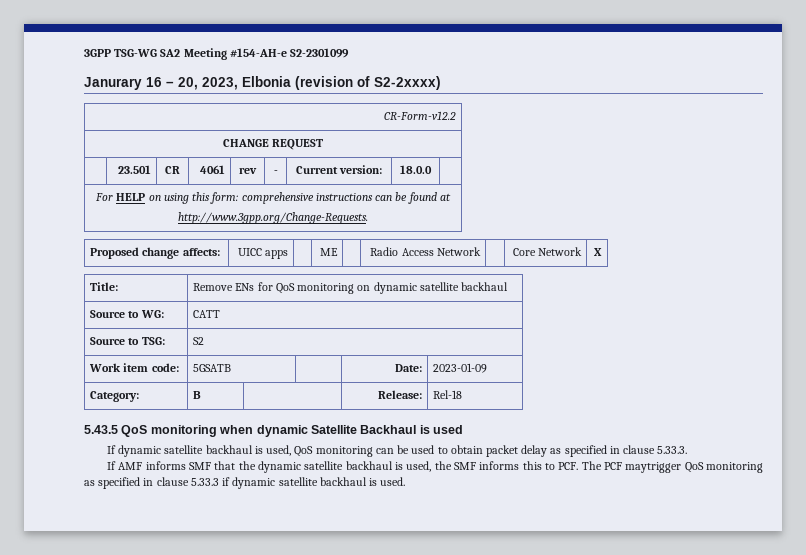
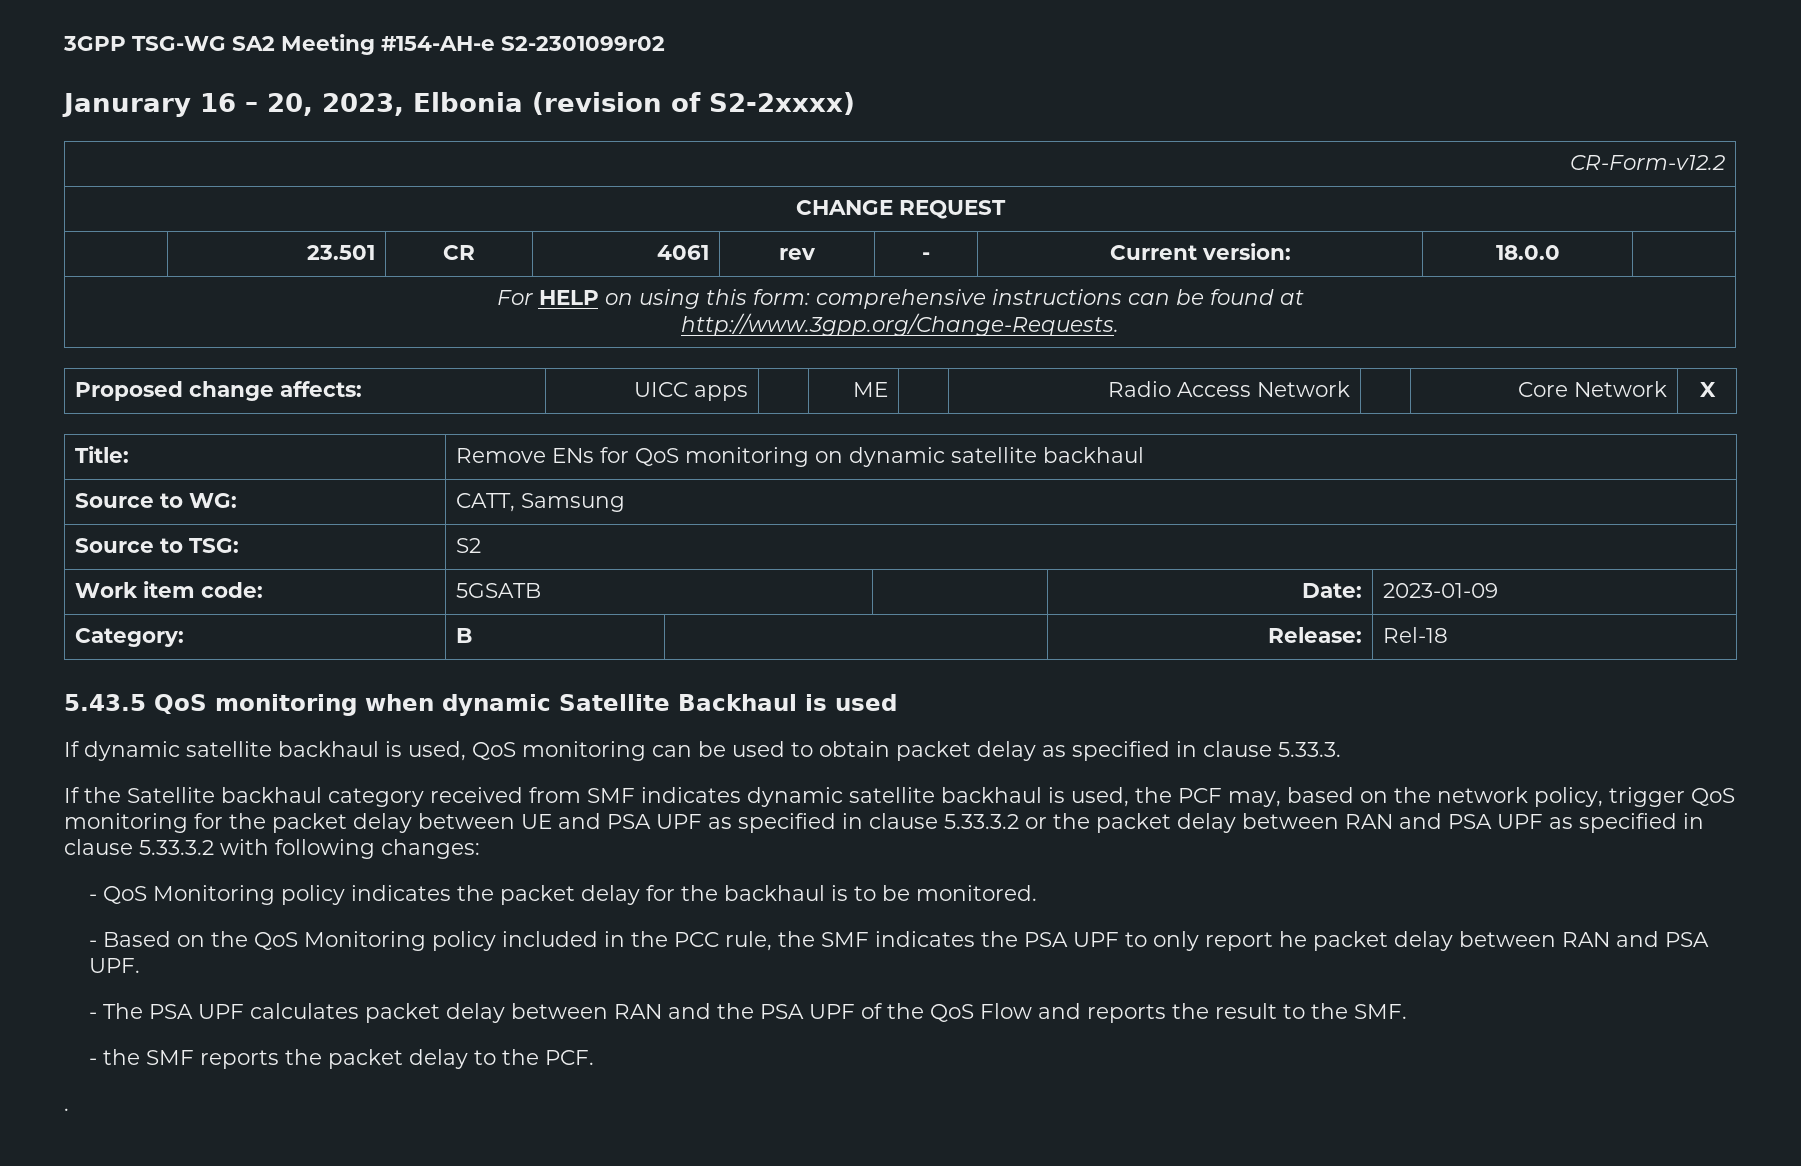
- 3GPP TSG-WG SA2 Meeting #154-AH-e S2-2301099
+ 3GPP TSG-WG SA2 Meeting #154-AH-e S2-2301099r02
- Source to WG: | CATT
+ Source to WG: | CATT, Samsung
- If AMF informs SMF that the dynamic satellite backhaul is used, the SMF informs this to PCF. The PCF maytrigger QoS monitoring as specified in clause 5.33.3 if dynamic satellite backhaul is used.
+ If the Satellite backhaul category received from SMF indicates dynamic satellite backhaul is used, the PCF may, based on the network policy, trigger QoS monitoring for the packet delay between UE and PSA UPF as specified in clause 5.33.3.2 or the packet delay between RAN and PSA UPF as specified in clause 5.33.3.2 with following changes:
+ - QoS Monitoring policy indicates the packet delay for the backhaul is to be monitored.
+ - Based on the QoS Monitoring policy included in the PCC rule, the SMF indicates the PSA UPF to only report he packet delay between RAN and PSA UPF.
+ - The PSA UPF calculates packet delay between RAN and the PSA UPF of the QoS Flow and reports the result to the SMF.
+ - the SMF reports the packet delay to the PCF.
+ .

